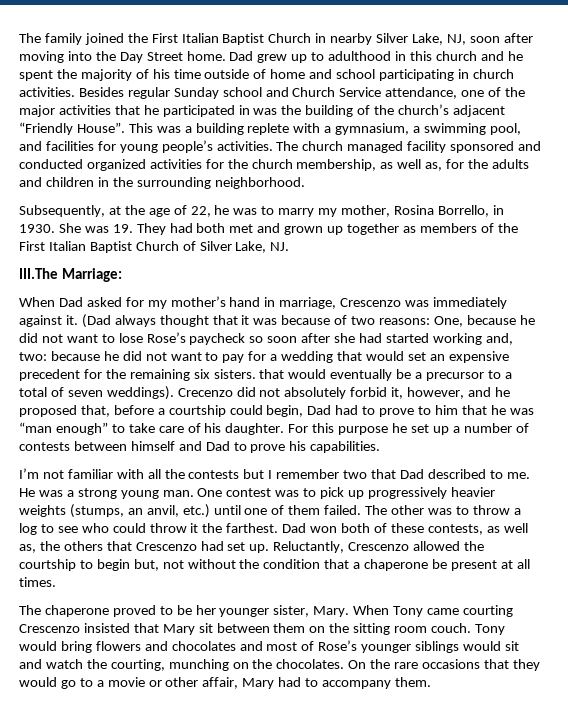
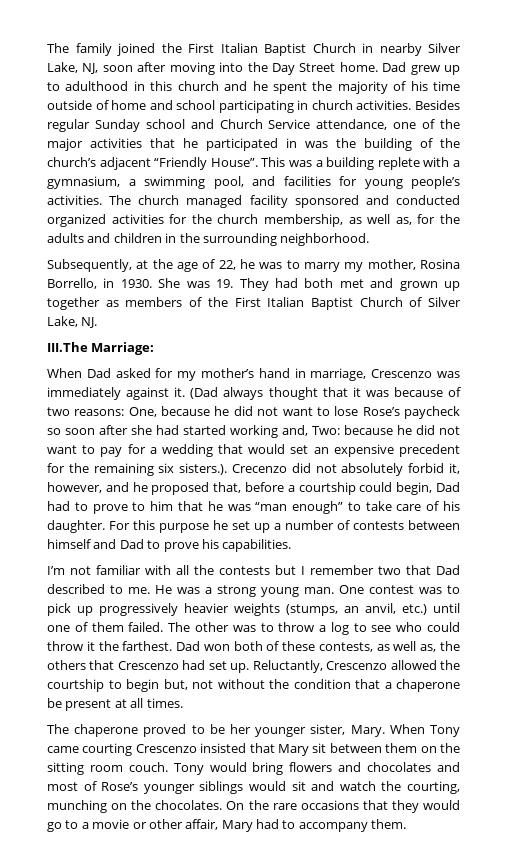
- One, because he did not want to lose Rose’s paycheck so soon after she had started working and, two:
+ One, because he did not want to lose Rose’s paycheck so soon after she had started working and, Two:
- because he did not want to pay for a wedding that would set an expensive precedent for the remaining six sisters. that would eventually be a precursor to a total of seven weddings). Crecenzo did not absolutely forbid it, however, and he proposed that, before a courtship could begin, Dad had to prove to him that he was “man enough” to take care of his daughter.
+ because he did not want to pay for a wedding that would set an expensive precedent for the remaining six sisters.). Crecenzo did not absolutely forbid it, however, and he proposed that, before a courtship could begin, Dad had to prove to him that he was “man enough” to take care of his daughter.

